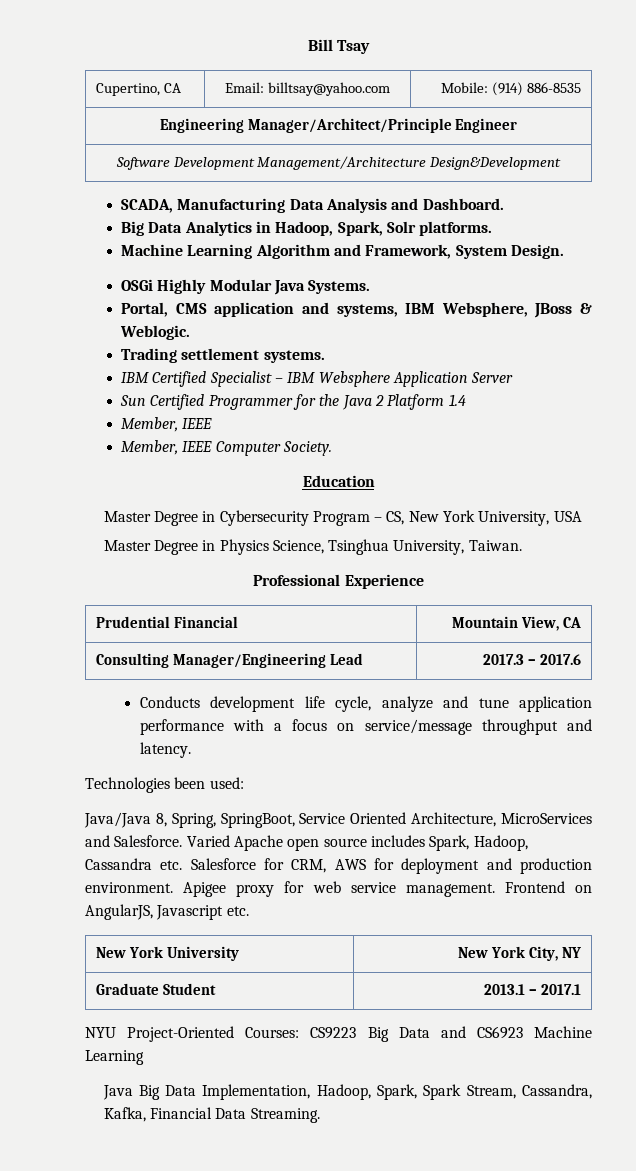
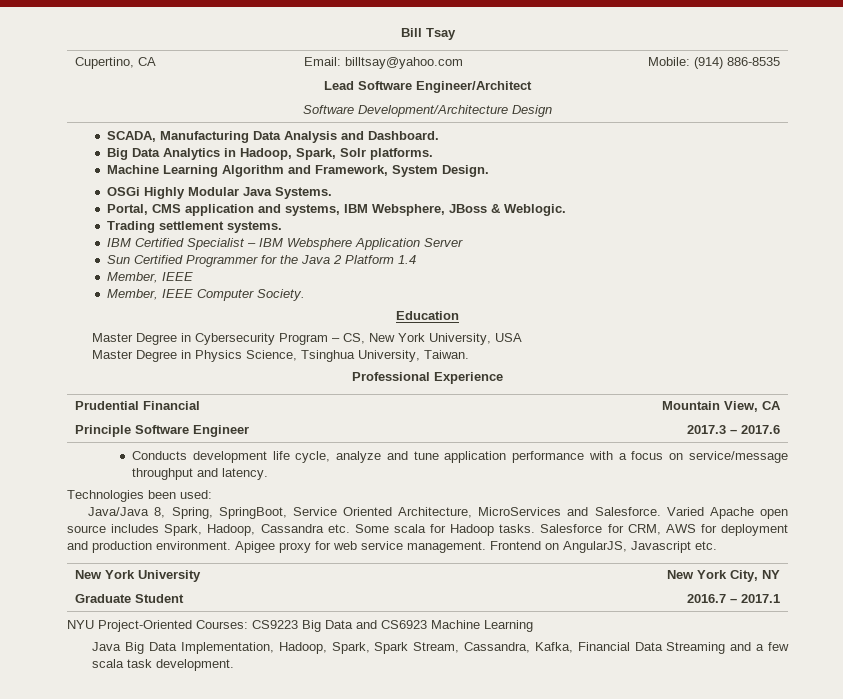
- Engineering Manager/Architect/Principle Engineer
- Software Development Management/Architecture Design&Development
+ Lead Software Engineer/Architect
+ Software Development/Architecture Design
- Consulting Manager/Engineering Lead | 2017.3 – 2017.6
+ Principle Software Engineer | 2017.3 – 2017.6
- Varied Apache open source includes Spark, Hadoop, Cassandra etc. Salesforce for CRM, AWS for deployment and production environment.
+ Varied Apache open source includes Spark, Hadoop, Cassandra etc. Some scala for Hadoop tasks. Salesforce for CRM, AWS for deployment and production environment.
- Graduate Student | 2013.1 – 2017.1
+ Graduate Student | 2016.7 – 2017.1
- Java Big Data Implementation, Hadoop, Spark, Spark Stream, Cassandra, Kafka, Financial Data Streaming.
+ Java Big Data Implementation, Hadoop, Spark, Spark Stream, Cassandra, Kafka, Financial Data Streaming and a few scala task development.

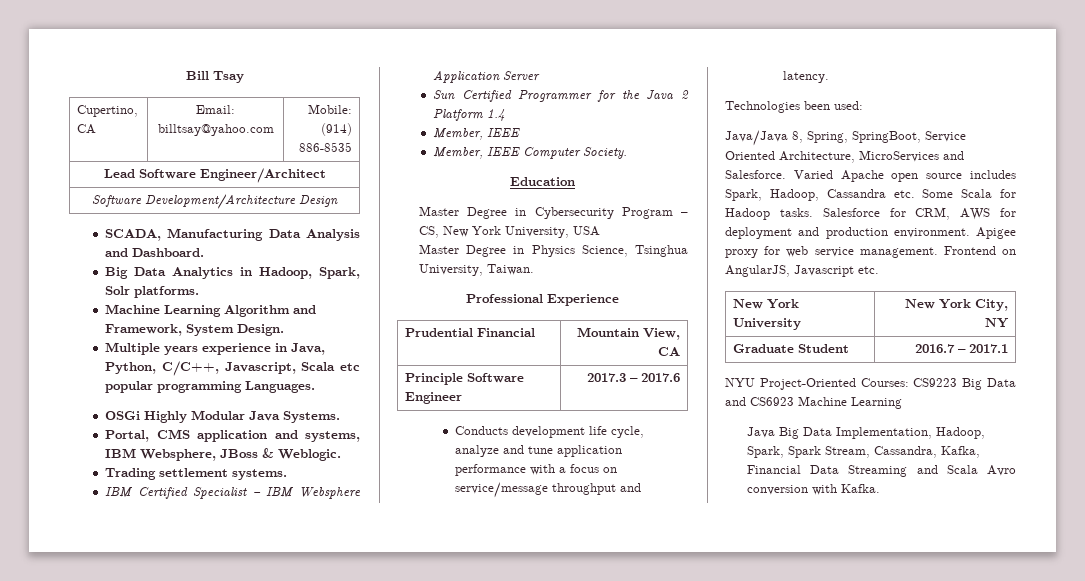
+ Multiple years experience in Java, Python, C/C++, Javascript, Scala etc popular programming Languages.
- Varied Apache open source includes Spark, Hadoop, Cassandra etc. Some scala for Hadoop tasks.
+ Varied Apache open source includes Spark, Hadoop, Cassandra etc. Some Scala for Hadoop tasks.
- Java Big Data Implementation, Hadoop, Spark, Spark Stream, Cassandra, Kafka, Financial Data Streaming and a few scala task development.
+ Java Big Data Implementation, Hadoop, Spark, Spark Stream, Cassandra, Kafka, Financial Data Streaming and Scala Avro conversion with Kafka.

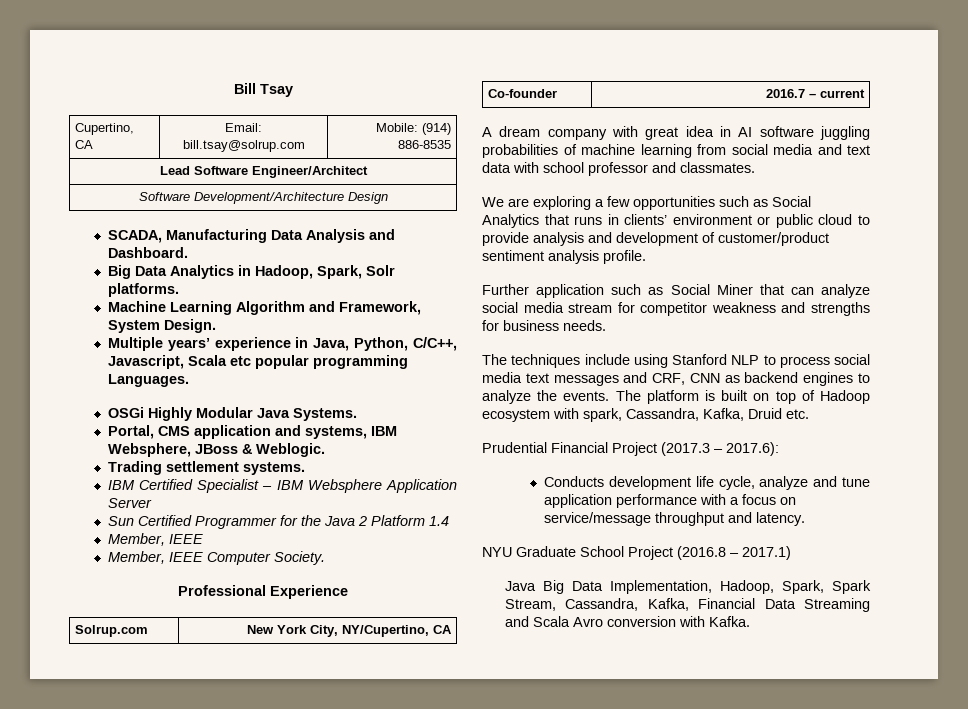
- Cupertino, CA | Email: billtsay@yahoo.com | Mobile: (914) 886-8535
+ Cupertino, CA | Email: bill.tsay@solrup.com | Mobile: (914) 886-8535
- Multiple years experience in Java, Python, C/C++, Javascript, Scala etc popular programming Languages.
+ Multiple years’ experience in Java, Python, C/C++, Javascript, Scala etc popular programming Languages.
- Education
- Master Degree in Cybersecurity Program – CS, New York University, USA
- Master Degree in Physics Science, Tsinghua University, Taiwan.
  Professional Experience
- Prudential Financial | Mountain View, CA
- Principle Software Engineer | 2017.3 – 2017.6
+ Solrup.com | New York City, NY/Cupertino, CA
+ Co-founder | 2016.7 – current
+ A dream company with great idea in AI software juggling probabilities of machine learning from social media and text data with school professor and classmates.
+ We are exploring a few opportunities such as Social Analytics that runs in clients’ environment or public cloud to provide analysis and development of customer/product sentiment analysis profile.
+ Further application such as Social Miner that can analyze social media stream for competitor weakness and strengths for business needs.
+ The techniques include using Stanford NLP to process social media text messages and CRF, CNN as backend engines to analyze the events. The platform is built on top of Hadoop ecosystem with spark, Cassandra, Kafka, Druid etc.
+ Prudential Financial Project (2017.3 – 2017.6):
- Technologies been used:
- Java/Java 8, Spring, SpringBoot, Service Oriented Architecture, MicroServices and Salesforce. Varied Apache open source includes Spark, Hadoop, Cassandra etc. Some Scala for Hadoop tasks. Salesforce for CRM, AWS for deployment and production environment. Apigee proxy for web service management. Frontend on AngularJS, Javascript etc.
- New York University | New York City, NY
- Graduate Student | 2016.7 – 2017.1
- NYU Project-Oriented Courses: CS9223 Big Data and CS6923 Machine Learning
+ NYU Graduate School Project (2016.8 – 2017.1)

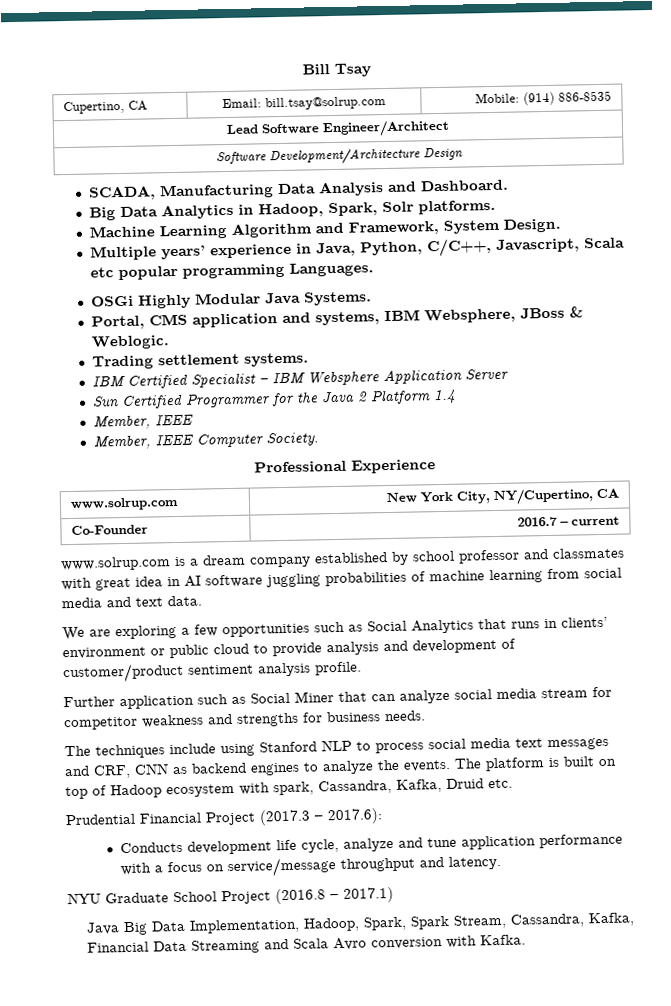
- Solrup.com | New York City, NY/Cupertino, CA
+ www.solrup.com | New York City, NY/Cupertino, CA
- Co-founder | 2016.7 – current
+ Co-Founder | 2016.7 – current
- A dream company with great idea in AI software juggling probabilities of machine learning from social media and text data with school professor and classmates.
+ www.solrup.com is a dream company established by school professor and classmates with great idea in AI software juggling probabilities of machine learning from social media and text data.

